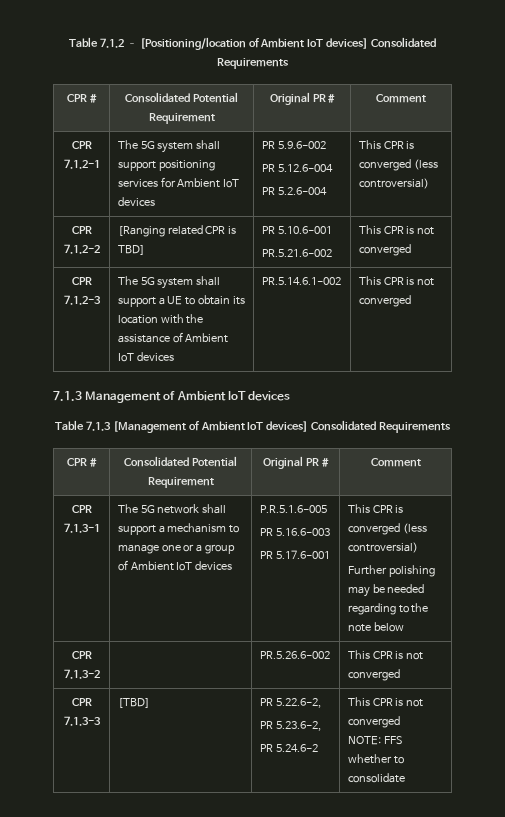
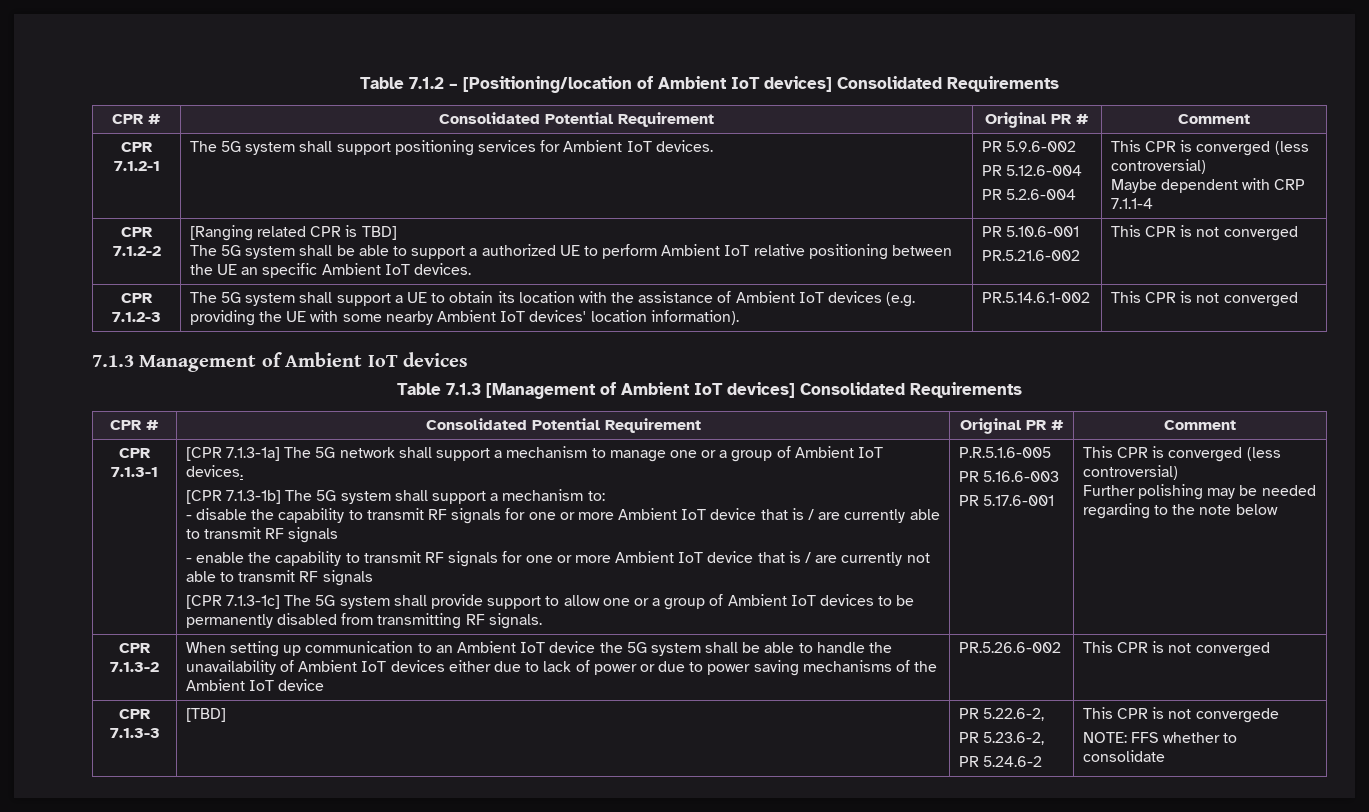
- CPR 7.1.2-1 | The 5G system shall support positioning services for Ambient IoT devices | PR 5.9.6-002
+ CPR 7.1.2-1 | The 5G system shall support positioning services for Ambient IoT devices. | PR 5.9.6-002
  PR 5.12.6-004
  PR 5.2.6-004 | This CPR is converged (less controversial)
+ Maybe dependent with CRP 7.1.1-4
- CPR 7.1.2-2 | [Ranging related CPR is TBD] | PR 5.10.6-001
+ CPR 7.1.2-2 | [Ranging related CPR is TBD]
+ The 5G system shall be able to support a authorized UE to perform Ambient IoT relative positioning between the UE an specific Ambient IoT devices. | PR 5.10.6-001
- CPR 7.1.2-3 | The 5G system shall support a UE to obtain its location with the assistance of Ambient IoT devices | PR.5.14.6.1-002 | This CPR is not converged
+ CPR 7.1.2-3 | The 5G system shall support a UE to obtain its location with the assistance of Ambient IoT devices (e.g. providing the UE with some nearby Ambient IoT devices' location information). | PR.5.14.6.1-002 | This CPR is not converged
- The 5G network shall support a mechanism to manage one or a group of Ambient IoT devices
+ [CPR 7.1.3-1a] The 5G network shall support a mechanism to manage one or a group of Ambient IoT devices.
+ [CPR 7.1.3-1b] The 5G system shall support a mechanism to:
+ - disable the capability to transmit RF signals for one or more Ambient IoT device that is / are currently able to transmit RF signals
+ - enable the capability to transmit RF signals for one or more Ambient IoT device that is / are currently not able to transmit RF signals
+ [CPR 7.1.3-1c] The 5G system shall provide support to allow one or a group of Ambient IoT devices to be permanently disabled from transmitting RF signals.
+ When setting up communication to an Ambient IoT device the 5G system shall be able to handle the unavailability of Ambient IoT devices either due to lack of power or due to power saving mechanisms of the Ambient IoT device
  CPR 7.1.3-3 | [TBD] | PR 5.22.6-2,
  PR 5.23.6-2,
- PR 5.24.6-2 | This CPR is not converged
+ PR 5.24.6-2 | This CPR is not convergede

